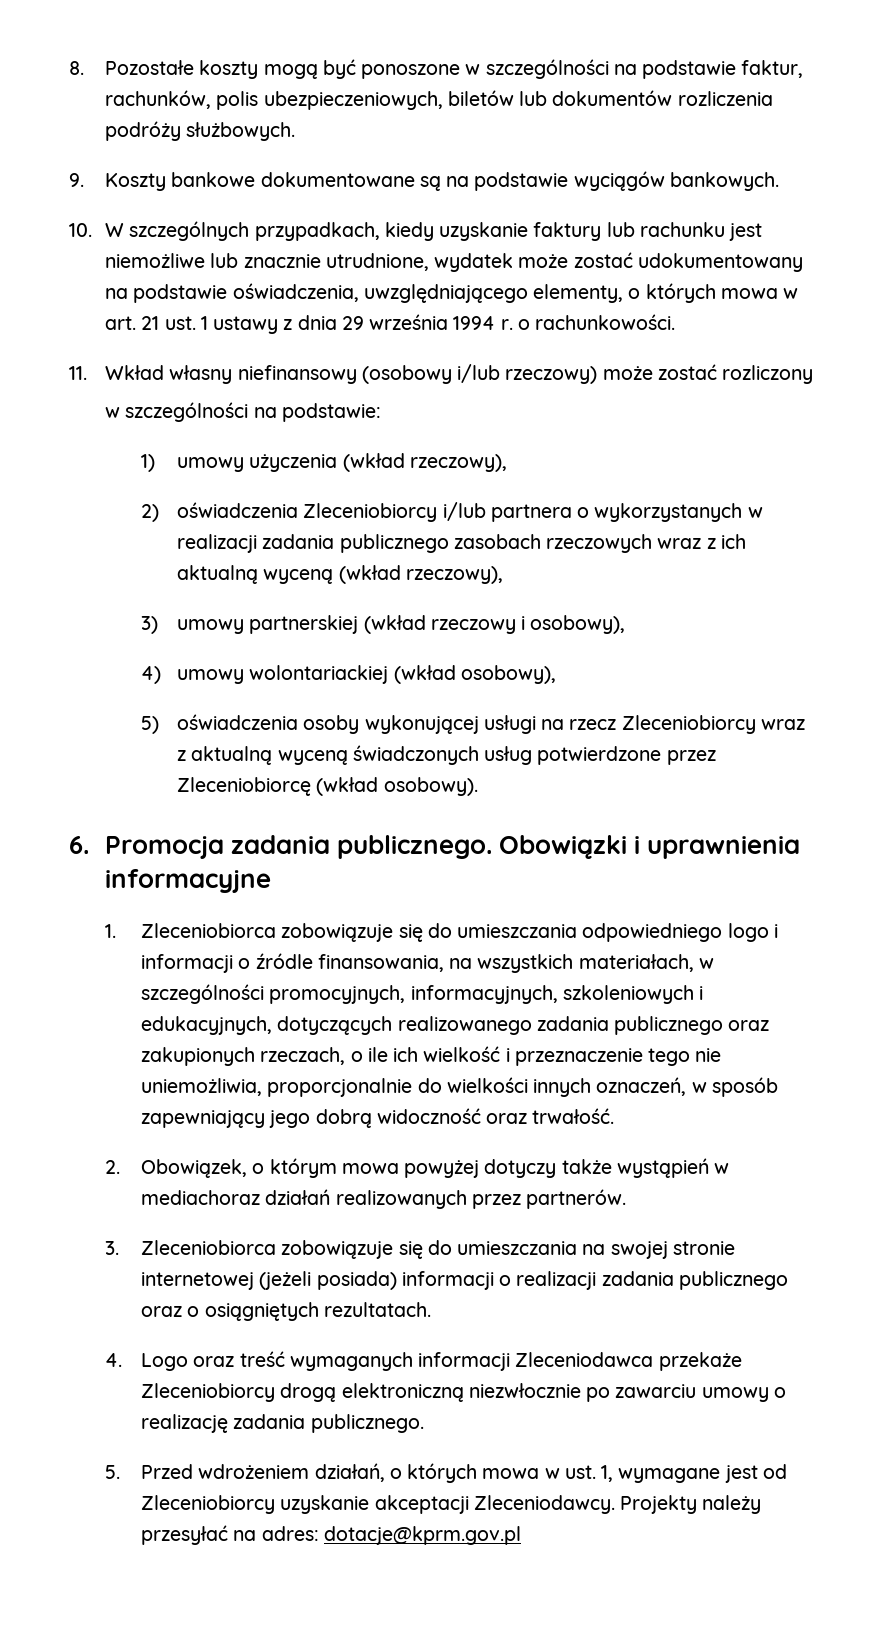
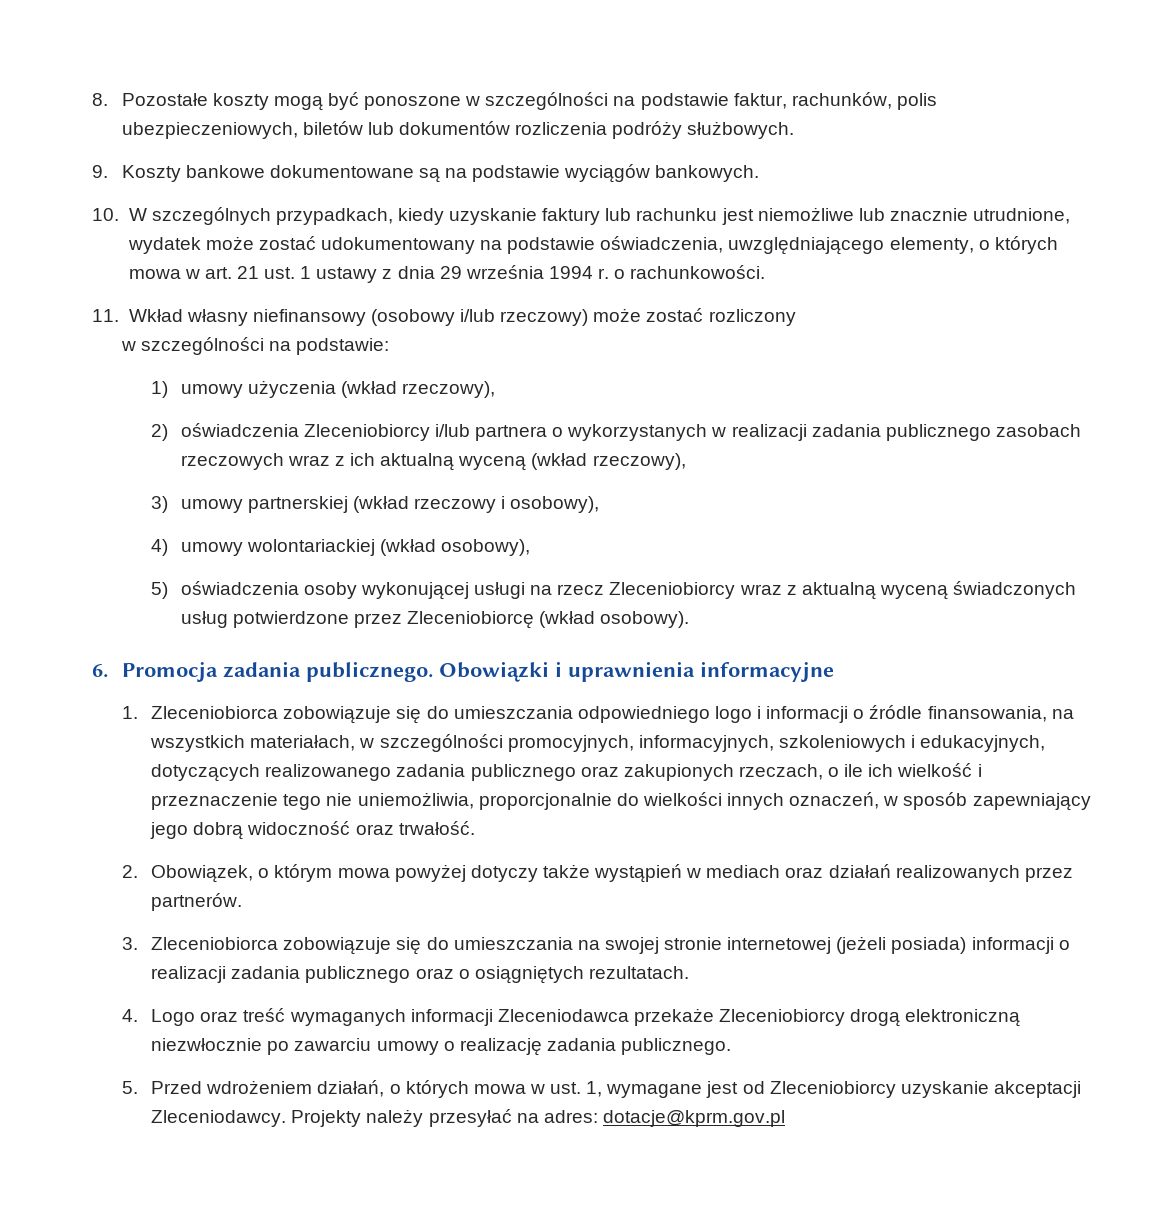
- 2. Obowiązek, o którym mowa powyżej dotyczy także wystąpień w mediachoraz działań realizowanych przez partnerów.
+ 2. Obowiązek, o którym mowa powyżej dotyczy także wystąpień w mediach oraz działań realizowanych przez partnerów.

